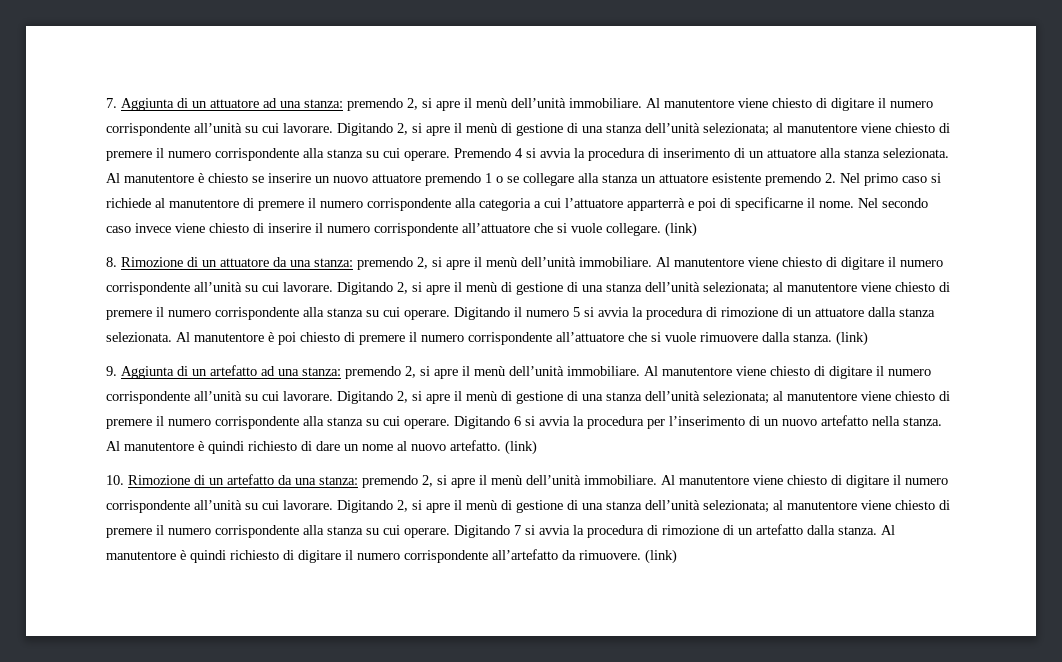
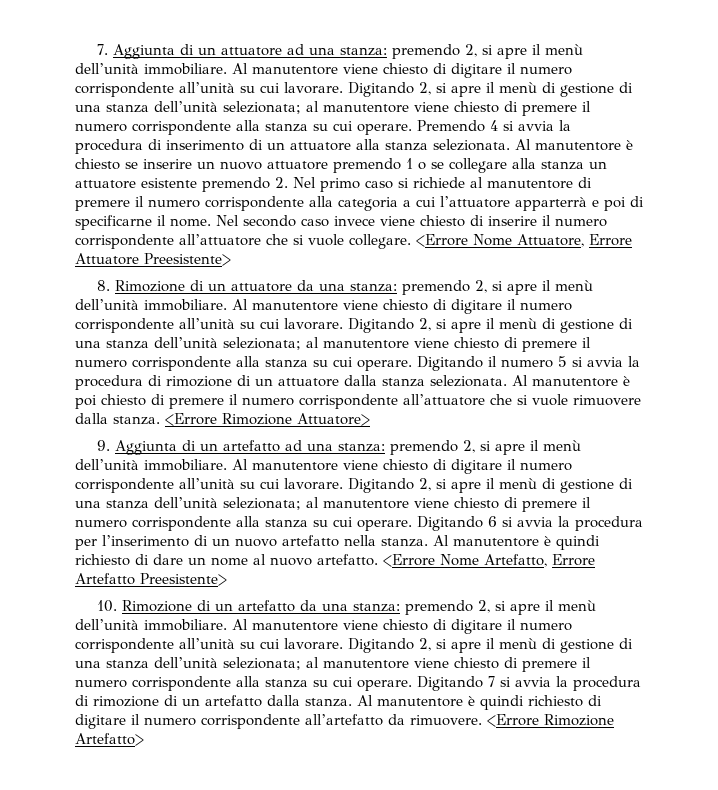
- Nel secondo caso invece viene chiesto di inserire il numero corrispondente all’attuatore che si vuole collegare. (link)
+ Nel secondo caso invece viene chiesto di inserire il numero corrispondente all’attuatore che si vuole collegare. <Errore Nome Attuatore, Errore Attuatore Preesistente>
- Al manutentore è poi chiesto di premere il numero corrispondente all’attuatore che si vuole rimuovere dalla stanza. (link)
+ Al manutentore è poi chiesto di premere il numero corrispondente all’attuatore che si vuole rimuovere dalla stanza. <Errore Rimozione Attuatore>
- Al manutentore è quindi richiesto di dare un nome al nuovo artefatto. (link)
+ Al manutentore è quindi richiesto di dare un nome al nuovo artefatto. <Errore Nome Artefatto, Errore Artefatto Preesistente>
- Al manutentore è quindi richiesto di digitare il numero corrispondente all’artefatto da rimuovere. (link)
+ Al manutentore è quindi richiesto di digitare il numero corrispondente all’artefatto da rimuovere. <Errore Rimozione Artefatto>

